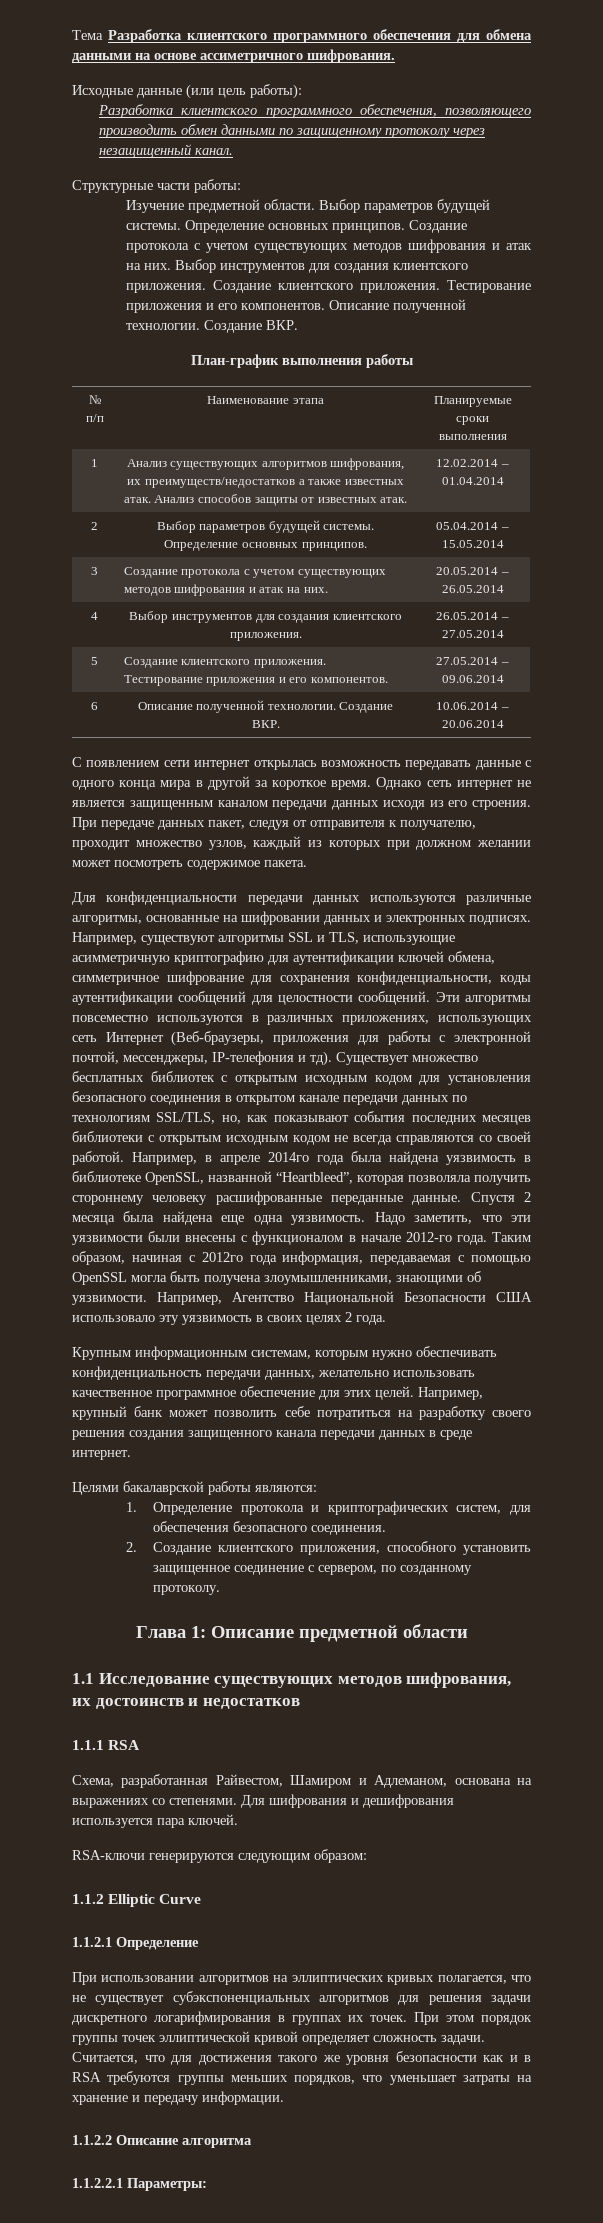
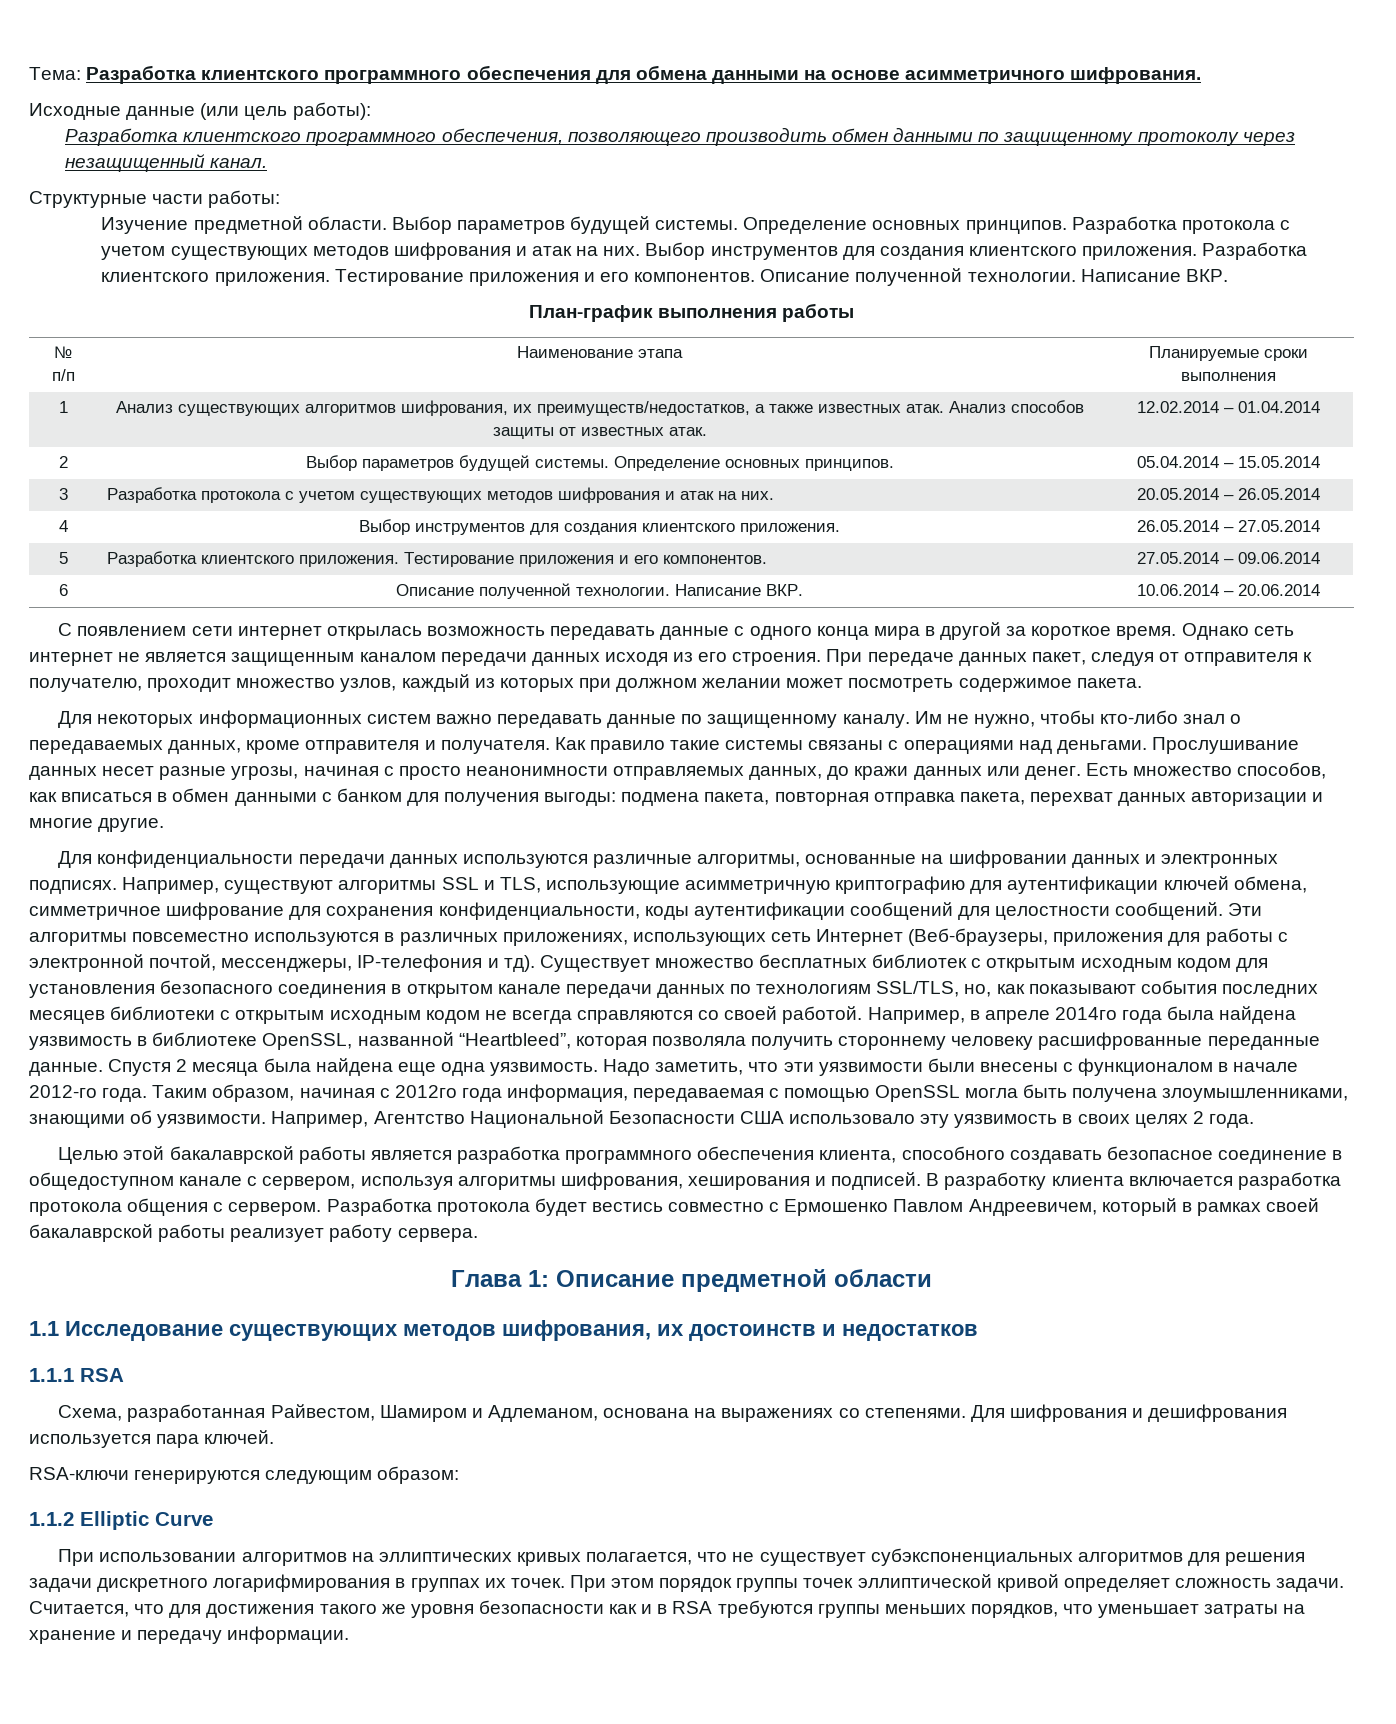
- Тема Разработка клиентского программного обеспечения для обмена данными на основе ассиметричного шифрования.
+ Тема: Разработка клиентского программного обеспечения для обмена данными на основе асимметричного шифрования.
- Определение основных принципов. Создание протокола с учетом существующих методов шифрования и атак на них.
+ Определение основных принципов. Разработка протокола с учетом существующих методов шифрования и атак на них.
- Выбор инструментов для создания клиентского приложения. Создание клиентского приложения.
+ Выбор инструментов для создания клиентского приложения. Разработка клиентского приложения.
- Тестирование приложения и его компонентов. Описание полученной технологии. Создание ВКР.
+ Тестирование приложения и его компонентов. Описание полученной технологии. Написание ВКР.
- 1 | Анализ существующих алгоритмов шифрования, их преимуществ/недостатков а также известных атак. Анализ способов защиты от известных атак. | 12.02.2014 – 01.04.2014
+ 1 | Анализ существующих алгоритмов шифрования, их преимуществ/недостатков, а также известных атак. Анализ способов защиты от известных атак. | 12.02.2014 – 01.04.2014
- 3 | Создание протокола с учетом существующих методов шифрования и атак на них. | 20.05.2014 – 26.05.2014
+ 3 | Разработка протокола с учетом существующих методов шифрования и атак на них. | 20.05.2014 – 26.05.2014
- 5 | Создание клиентского приложения. Тестирование приложения и его компонентов. | 27.05.2014 – 09.06.2014
+ 5 | Разработка клиентского приложения. Тестирование приложения и его компонентов. | 27.05.2014 – 09.06.2014
- 6 | Описание полученной технологии. Создание ВКР. | 10.06.2014 – 20.06.2014
+ 6 | Описание полученной технологии. Написание ВКР. | 10.06.2014 – 20.06.2014
+ Для некоторых информационных систем важно передавать данные по защищенному каналу. Им не нужно, чтобы кто-либо знал о передаваемых данных, кроме отправителя и получателя. Как правило такие системы связаны с операциями над деньгами. Прослушивание данных несет разные угрозы, начиная с просто неанонимности отправляемых данных, до кражи данных или денег. Есть множество способов, как вписаться в обмен данными с банком для получения выгоды: подмена пакета, повторная отправка пакета, перехват данных авторизации и многие другие.
- Крупным информационным системам, которым нужно обеспечивать конфиденциальность передачи данных, желательно использовать качественное программное обеспечение для этих целей. Например, крупный банк может позволить себе потратиться на разработку своего решения создания защищенного канала передачи данных в среде интернет.
- Целями бакалаврской работы являются:
- 1. Определение протокола и криптографических систем, для обеспечения безопасного соединения.
- 2. Создание клиентского приложения, способного установить защищенное соединение с сервером, по созданному протоколу.
+ Целью этой бакалаврской работы является разработка программного обеспечения клиента, способного создавать безопасное соединение в общедоступном канале с сервером, используя алгоритмы шифрования, хеширования и подписей. В разработку клиента включается разработка протокола общения с сервером. Разработка протокола будет вестись совместно с Ермошенко Павлом Андреевичем, который в рамках своей бакалаврской работы реализует работу сервера.
- 1.1.2.1 Определение
- 1.1.2.2 Описание алгоритма
- 1.1.2.2.1 Параметры:

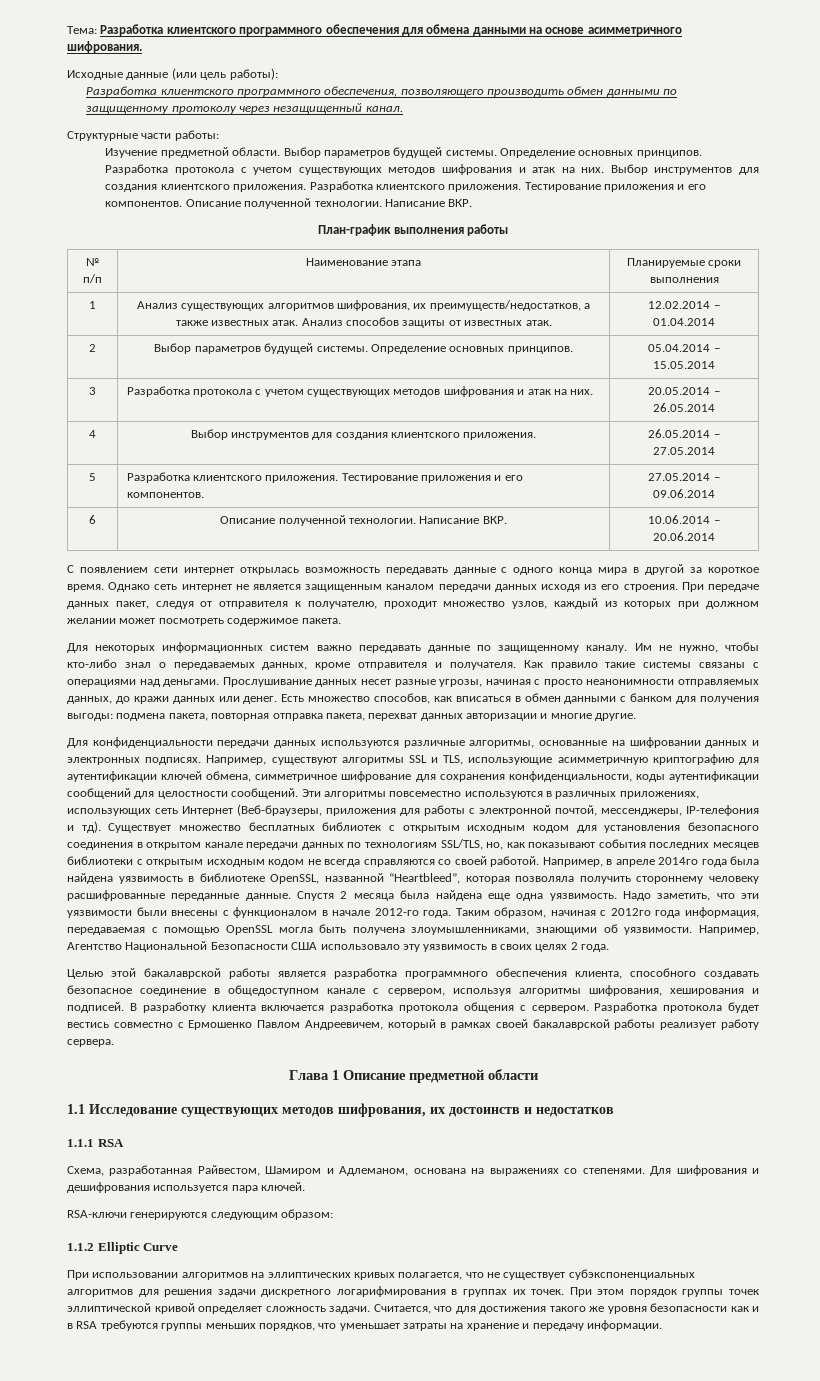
- Глава 1: Описание предметной области
+ Глава 1 Описание предметной области

